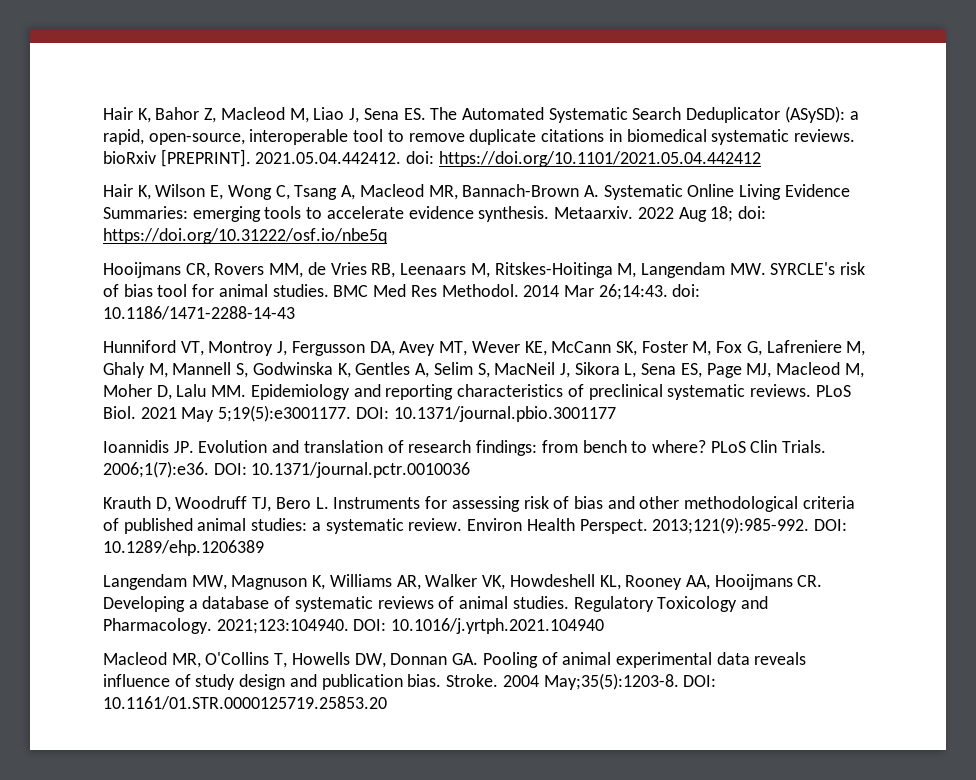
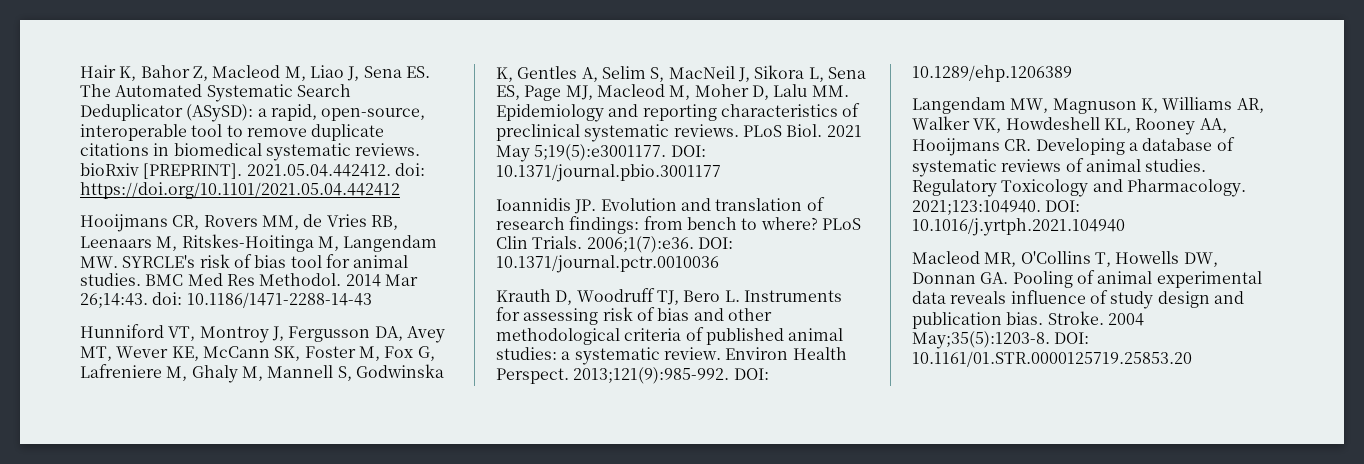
- Hair K, Wilson E, Wong C, Tsang A, Macleod MR, Bannach-Brown A. Systematic Online Living Evidence Summaries: emerging tools to accelerate evidence synthesis. Metaarxiv. 2022 Aug 18; doi: https://doi.org/10.31222/osf.io/nbe5q

